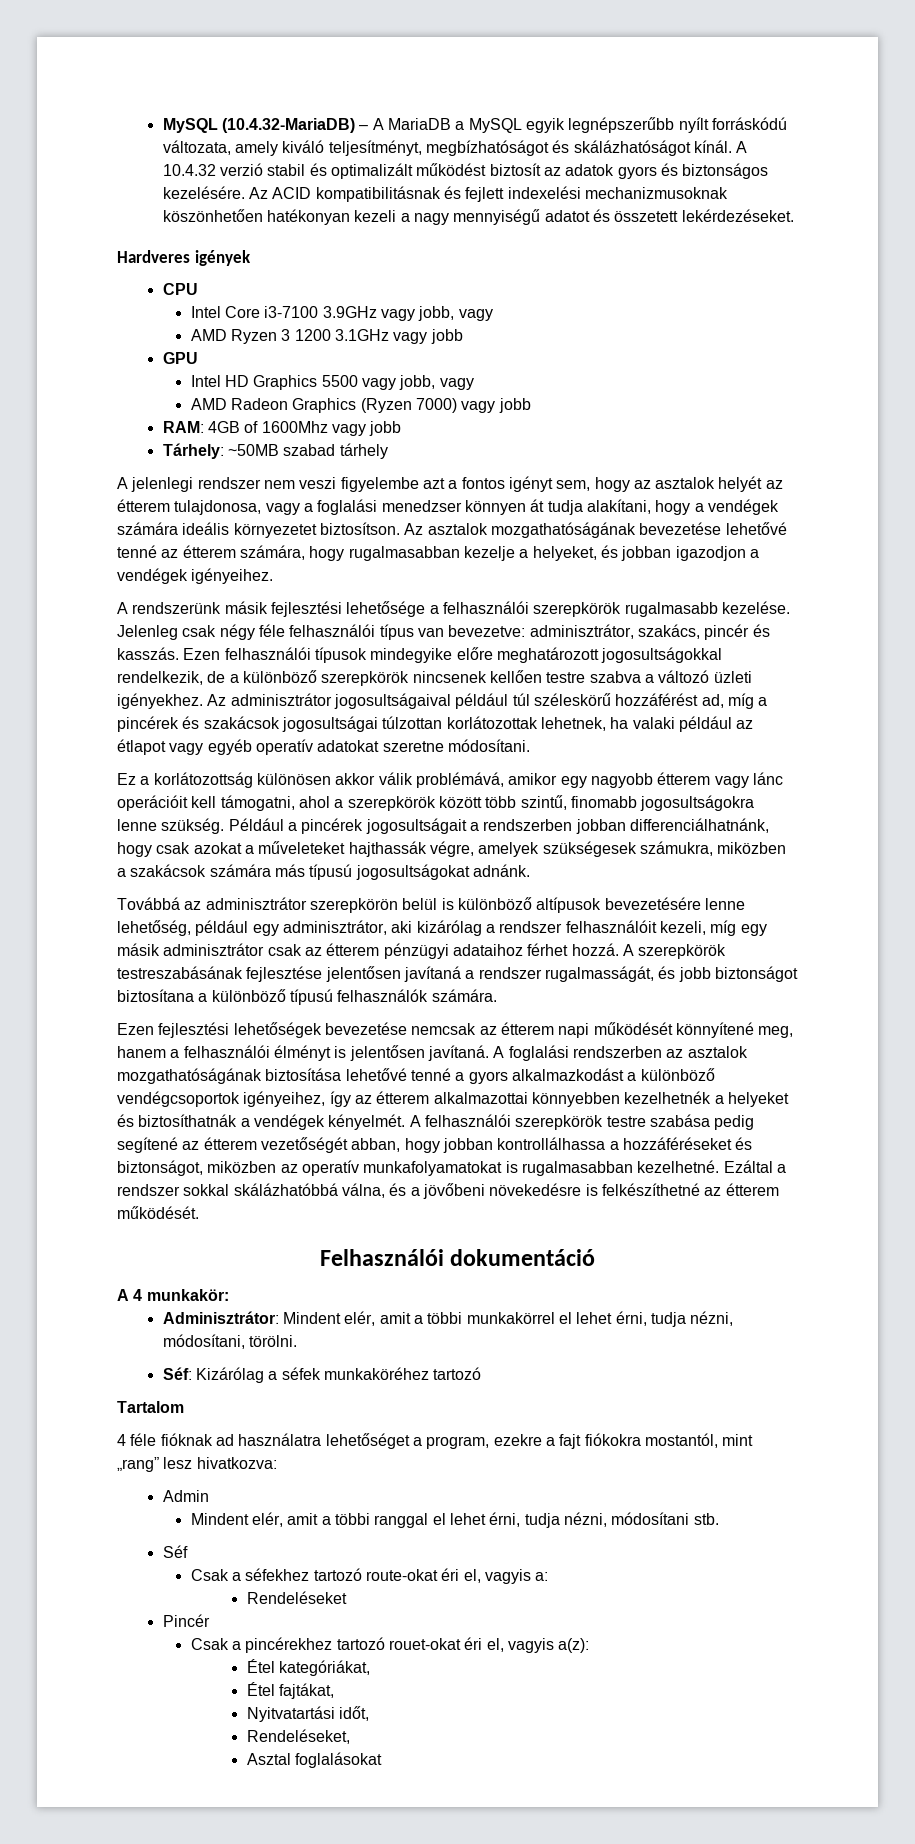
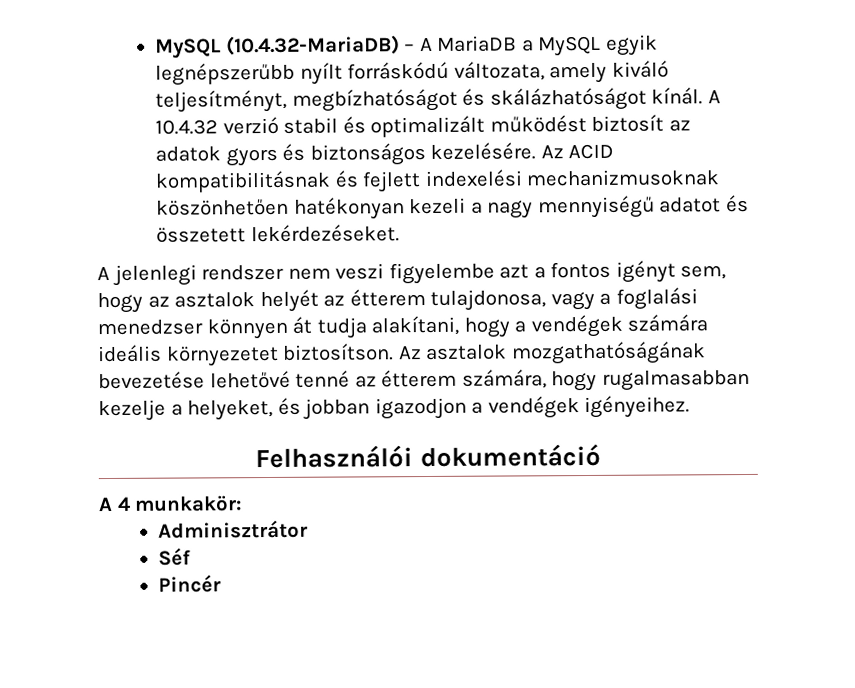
- Hardveres igények
- CPU
- Intel Core i3-7100 3.9GHz vagy jobb, vagy
- AMD Ryzen 3 1200 3.1GHz vagy jobb
- GPU
- Intel HD Graphics 5500 vagy jobb, vagy
- AMD Radeon Graphics (Ryzen 7000) vagy jobb
- RAM: 4GB of 1600Mhz vagy jobb
- Tárhely: ~50MB szabad tárhely
- A rendszerünk másik fejlesztési lehetősége a felhasználói szerepkörök rugalmasabb kezelése. Jelenleg csak négy féle felhasználói típus van bevezetve: adminisztrátor, szakács, pincér és kasszás. Ezen felhasználói típusok mindegyike előre meghatározott jogosultságokkal rendelkezik, de a különböző szerepkörök nincsenek kellően testre szabva a változó üzleti igényekhez. Az adminisztrátor jogosultságaival például túl széleskörű hozzáférést ad, míg a pincérek és szakácsok jogosultságai túlzottan korlátozottak lehetnek, ha valaki például az étlapot vagy egyéb operatív adatokat szeretne módosítani.
- Ez a korlátozottság különösen akkor válik problémává, amikor egy nagyobb étterem vagy lánc operációit kell támogatni, ahol a szerepkörök között több szintű, finomabb jogosultságokra lenne szükség. Például a pincérek jogosultságait a rendszerben jobban differenciálhatnánk, hogy csak azokat a műveleteket hajthassák végre, amelyek szükségesek számukra, miközben a szakácsok számára más típusú jogosultságokat adnánk.
- Továbbá az adminisztrátor szerepkörön belül is különböző altípusok bevezetésére lenne lehetőség, például egy adminisztrátor, aki kizárólag a rendszer felhasználóit kezeli, míg egy másik adminisztrátor csak az étterem pénzügyi adataihoz férhet hozzá. A szerepkörök testreszabásának fejlesztése jelentősen javítaná a rendszer rugalmasságát, és jobb biztonságot biztosítana a különböző típusú felhasználók számára.
- Ezen fejlesztési lehetőségek bevezetése nemcsak az étterem napi működését könnyítené meg, hanem a felhasználói élményt is jelentősen javítaná. A foglalási rendszerben az asztalok mozgathatóságának biztosítása lehetővé tenné a gyors alkalmazkodást a különböző vendégcsoportok igényeihez, így az étterem alkalmazottai könnyebben kezelhetnék a helyeket és biztosíthatnák a vendégek kényelmét. A felhasználói szerepkörök testre szabása pedig segítené az étterem vezetőségét abban, hogy jobban kontrollálhassa a hozzáféréseket és biztonságot, miközben az operatív munkafolyamatokat is rugalmasabban kezelhetné. Ezáltal a rendszer sokkal skálázhatóbbá válna, és a jövőbeni növekedésre is felkészíthetné az étterem működését.
- Adminisztrátor: Mindent elér, amit a többi munkakörrel el lehet érni, tudja nézni, módosítani, törölni.
- Séf: Kizárólag a séfek munkaköréhez tartozó
- Tartalom
- 4 féle fióknak ad használatra lehetőséget a program, ezekre a fajt fiókokra mostantól, mint „rang” lesz hivatkozva:
- Admin
- Mindent elér, amit a többi ranggal el lehet érni, tudja nézni, módosítani stb.
+ Adminisztrátor
  Séf
- Csak a séfekhez tartozó route-okat éri el, vagyis a:
- Rendeléseket
  Pincér
- Csak a pincérekhez tartozó rouet-okat éri el, vagyis a(z):
- Étel kategóriákat,
- Étel fajtákat,
- Nyitvatartási időt,
- Rendeléseket,
- Asztal foglalásokat

